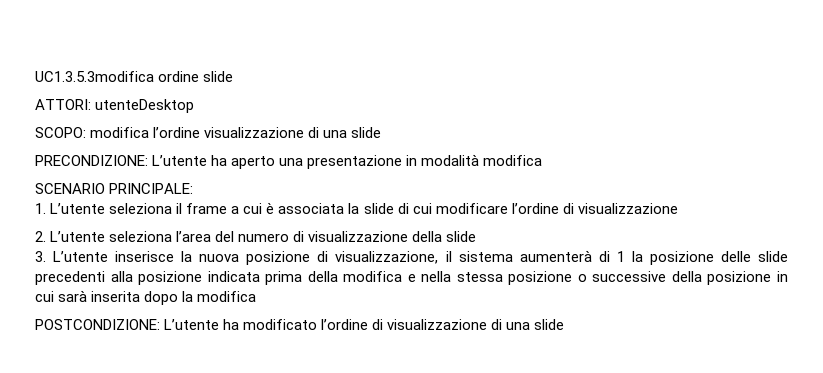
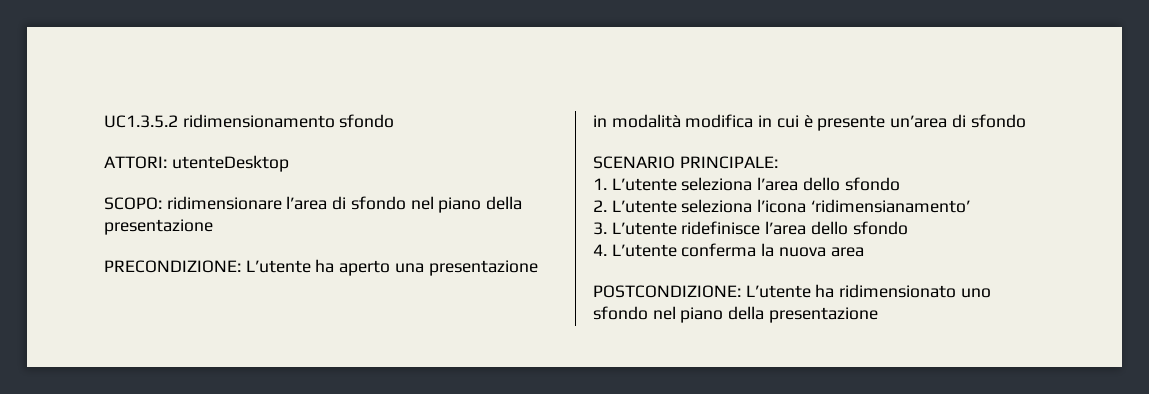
- UC1.3.5.3modifica ordine slide
+ UC1.3.5.2 ridimensionamento sfondo
- SCOPO: modifica l’ordine visualizzazione di una slide
+ SCOPO: ridimensionare l’area di sfondo nel piano della presentazione
- PRECONDIZIONE: L’utente ha aperto una presentazione in modalità modifica
+ PRECONDIZIONE: L’utente ha aperto una presentazione in modalità modifica in cui è presente un’area di sfondo
- 1. L’utente seleziona il frame a cui è associata la slide di cui modificare l’ordine di visualizzazione
- 2. L’utente seleziona l’area del numero di visualizzazione della slide
- 3. L’utente inserisce la nuova posizione di visualizzazione, il sistema aumenterà di 1 la posizione delle slide precedenti alla posizione indicata prima della modifica e nella stessa posizione o successive della posizione in cui sarà inserita dopo la modifica
- POSTCONDIZIONE: L’utente ha modificato l’ordine di visualizzazione di una slide
+ 1. L’utente seleziona l’area dello sfondo
+ 2. L’utente seleziona l’icona ‘ridimensianamento’
+ 3. L’utente ridefinisce l’area dello sfondo
+ 4. L’utente conferma la nuova area
+ POSTCONDIZIONE: L’utente ha ridimensionato uno sfondo nel piano della presentazione

